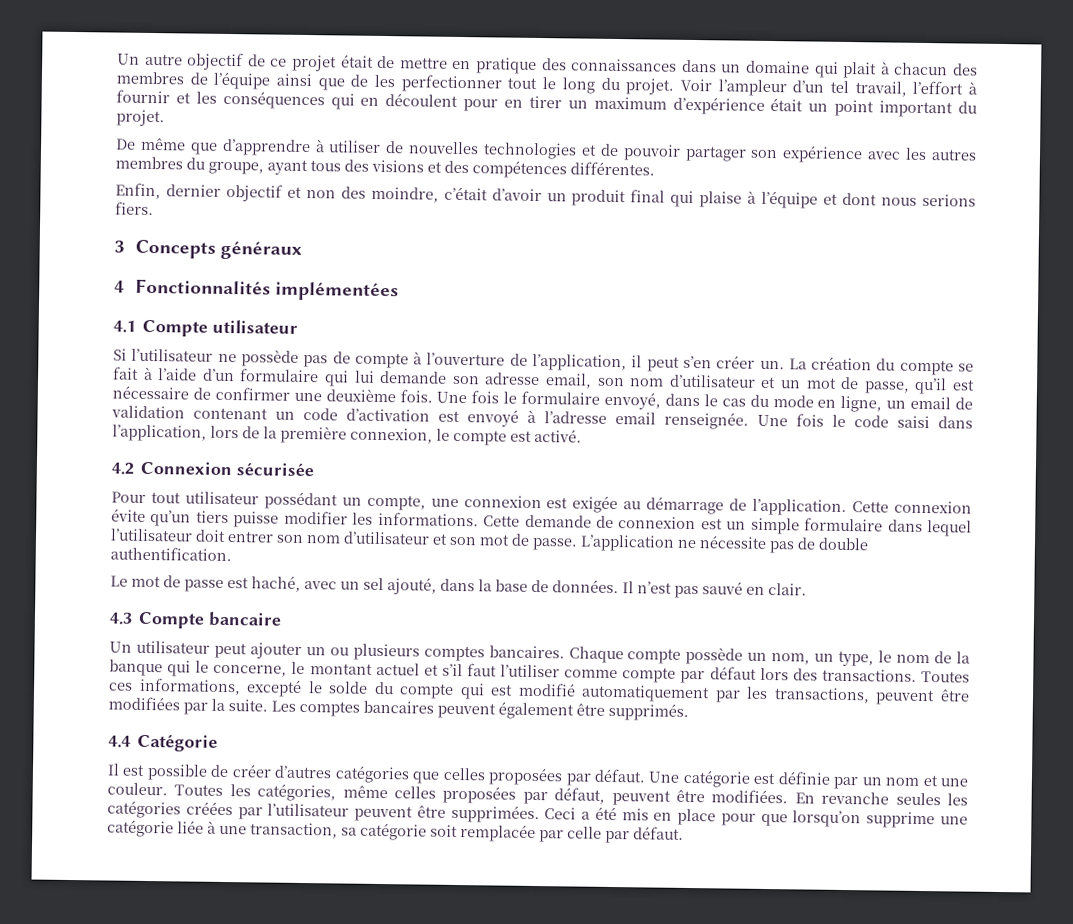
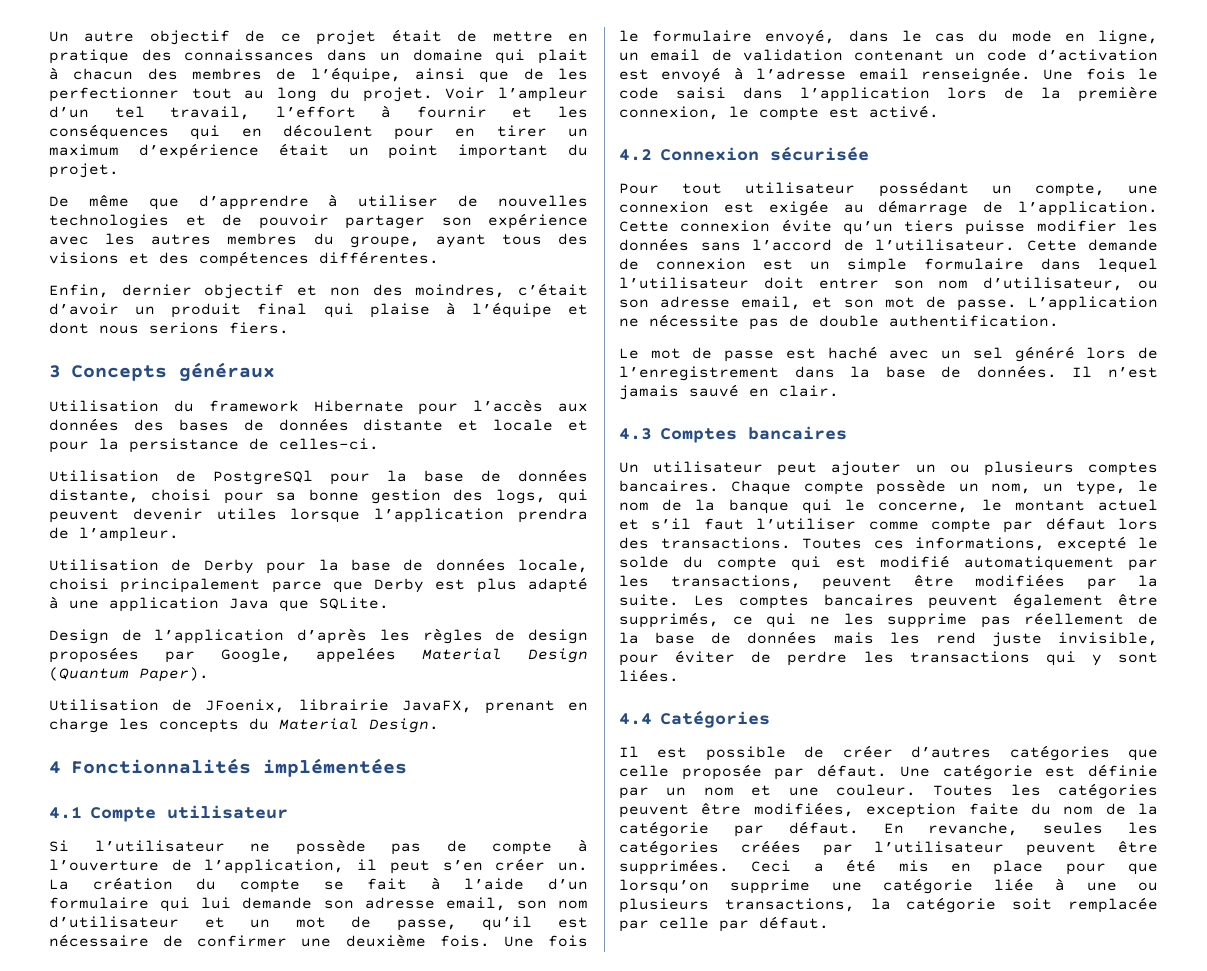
- Un autre objectif de ce projet était de mettre en pratique des connaissances dans un domaine qui plait à chacun des membres de l’équipe ainsi que de les perfectionner tout le long du projet.
+ Un autre objectif de ce projet était de mettre en pratique des connaissances dans un domaine qui plait à chacun des membres de l’équipe, ainsi que de les perfectionner tout au long du projet.
- Enfin, dernier objectif et non des moindre, c’était d’avoir un produit final qui plaise à l’équipe et dont nous serions fiers.
+ Enfin, dernier objectif et non des moindres, c’était d’avoir un produit final qui plaise à l’équipe et dont nous serions fiers.
+ Utilisation du framework Hibernate pour l’accès aux données des bases de données distante et locale et pour la persistance de celles-ci.
+ Utilisation de PostgreSQl pour la base de données distante, choisi pour sa bonne gestion des logs, qui peuvent devenir utiles lorsque l’application prendra de l’ampleur.
+ Utilisation de Derby pour la base de données locale, choisi principalement parce que Derby est plus adapté à une application Java que SQLite.
+ Design de l’application d’après les règles de design proposées par Google, appelées Material Design (Quantum Paper).
+ Utilisation de JFoenix, librairie JavaFX, prenant en charge les concepts du Material Design.
- Une fois le code saisi dans l’application, lors de la première connexion, le compte est activé.
+ Une fois le code saisi dans l’application lors de la première connexion, le compte est activé.
- Cette connexion évite qu’un tiers puisse modifier les informations.
+ Cette connexion évite qu’un tiers puisse modifier les données sans l’accord de l’utilisateur.
- Cette demande de connexion est un simple formulaire dans lequel l’utilisateur doit entrer son nom d’utilisateur et son mot de passe.
+ Cette demande de connexion est un simple formulaire dans lequel l’utilisateur doit entrer son nom d’utilisateur, ou son adresse email, et son mot de passe.
- Le mot de passe est haché, avec un sel ajouté, dans la base de données.
+ Le mot de passe est haché avec un sel généré lors de l’enregistrement dans la base de données.
- Il n’est pas sauvé en clair.
+ Il n’est jamais sauvé en clair.
- 4.3 Compte bancaire
+ 4.3 Comptes bancaires
- Les comptes bancaires peuvent également être supprimés.
+ Les comptes bancaires peuvent également être supprimés, ce qui ne les supprime pas réellement de la base de données mais les rend juste invisible, pour éviter de perdre les transactions qui y sont liées.
- 4.4 Catégorie
+ 4.4 Catégories
- Il est possible de créer d’autres catégories que celles proposées par défaut.
+ Il est possible de créer d’autres catégories que celle proposée par défaut.
- Toutes les catégories, même celles proposées par défaut, peuvent être modifiées. En revanche seules les catégories créées par l’utilisateur peuvent être supprimées.
+ Toutes les catégories peuvent être modifiées, exception faite du nom de la catégorie par défaut. En revanche, seules les catégories créées par l’utilisateur peuvent être supprimées.
- Ceci a été mis en place pour que lorsqu’on supprime une catégorie liée à une transaction, sa catégorie soit remplacée par celle par défaut.
+ Ceci a été mis en place pour que lorsqu’on supprime une catégorie liée à une ou plusieurs transactions, la catégorie soit remplacée par celle par défaut.

